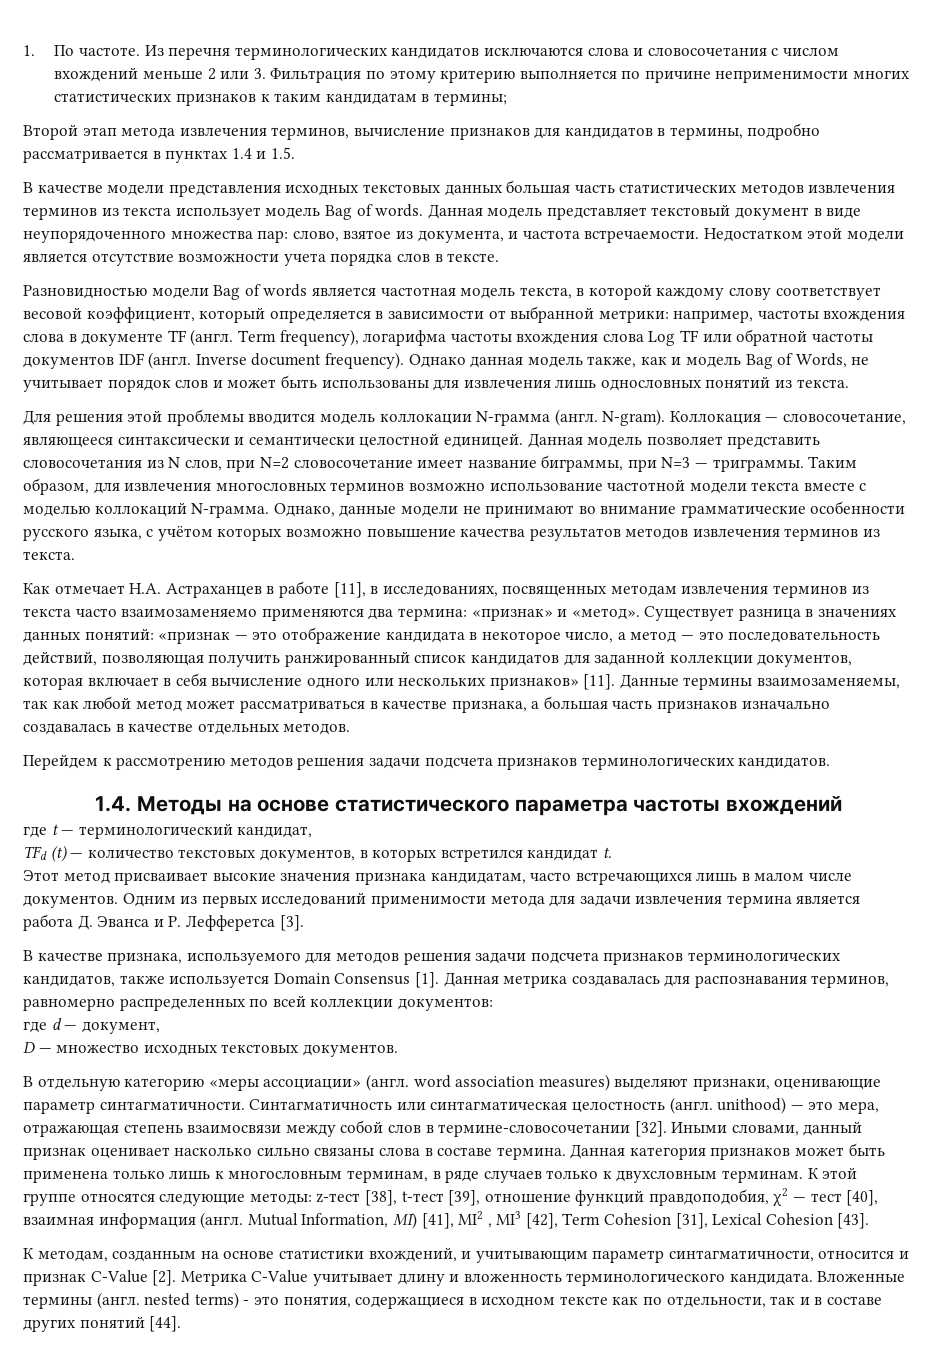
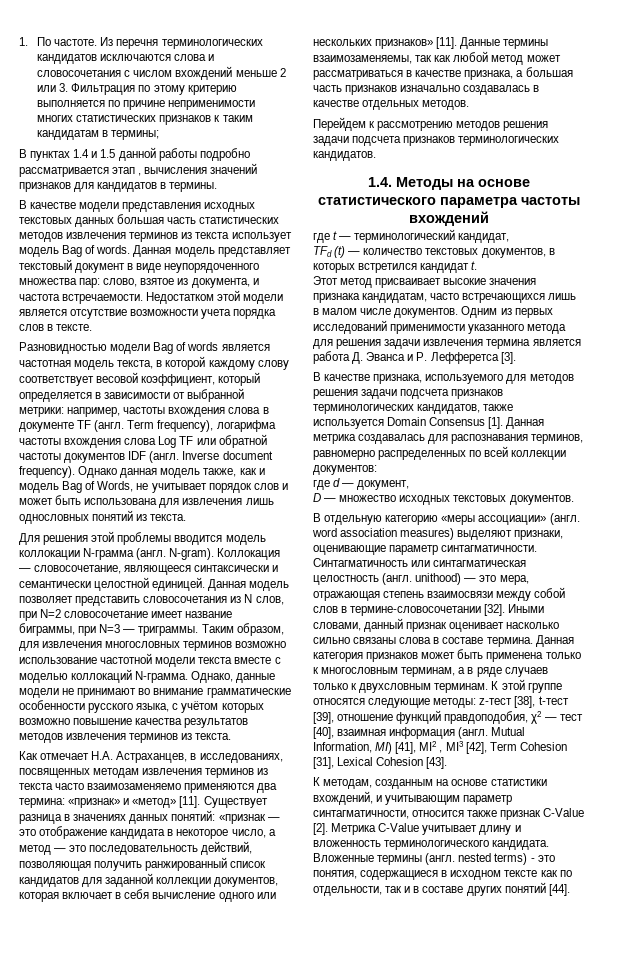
- Второй этап метода извлечения терминов, вычисление признаков для кандидатов в термины, подробно рассматривается в пунктах 1.4 и 1.5.
+ В пунктах 1.4 и 1.5 данной работы подробно рассматривается этап , вычисления значений признаков для кандидатов в термины.
- Однако данная модель также, как и модель Bag of Words, не учитывает порядок слов и может быть использованы для извлечения лишь однословных понятий из текста.
+ Однако данная модель также, как и модель Bag of Words, не учитывает порядок слов и может быть использована для извлечения лишь однословных понятий из текста.
- Как отмечает Н.А. Астраханцев в работе [11], в исследованиях, посвященных методам извлечения терминов из текста часто взаимозаменяемо применяются два термина: «признак» и «метод».
+ Как отмечает Н.А. Астраханцев, в исследованиях, посвященных методам извлечения терминов из текста часто взаимозаменяемо применяются два термина: «признак» и «метод» [11].
- Одним из первых исследований применимости метода для задачи извлечения термина является работа Д. Эванса и Р. Лефферетса [3].
+ Одним из первых исследований применимости указанного метода для решения задачи извлечения термина является работа Д. Эванса и Р. Лефферетса [3].
- Данная категория признаков может быть применена только лишь к многословным терминам, в ряде случаев только к двухсловным терминам.
+ Данная категория признаков может быть применена только к многословным терминам, а в ряде случаев только к двухсловным терминам.
- К методам, созданным на основе статистики вхождений, и учитывающим параметр синтагматичности, относится и признак C-Value [2].
+ К методам, созданным на основе статистики вхождений, и учитывающим параметр синтагматичности, относится также признак C-Value [2].

